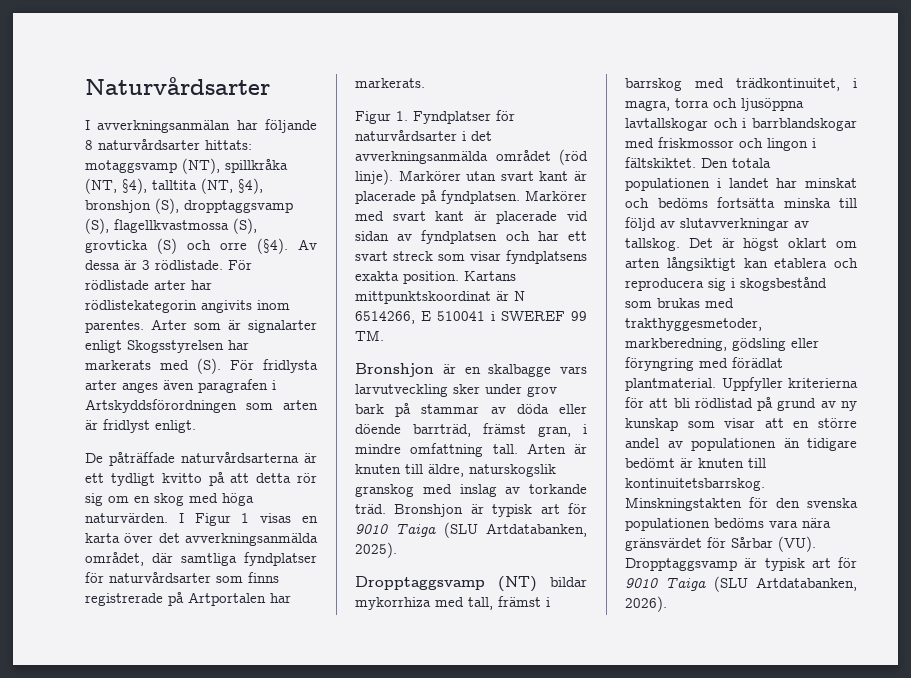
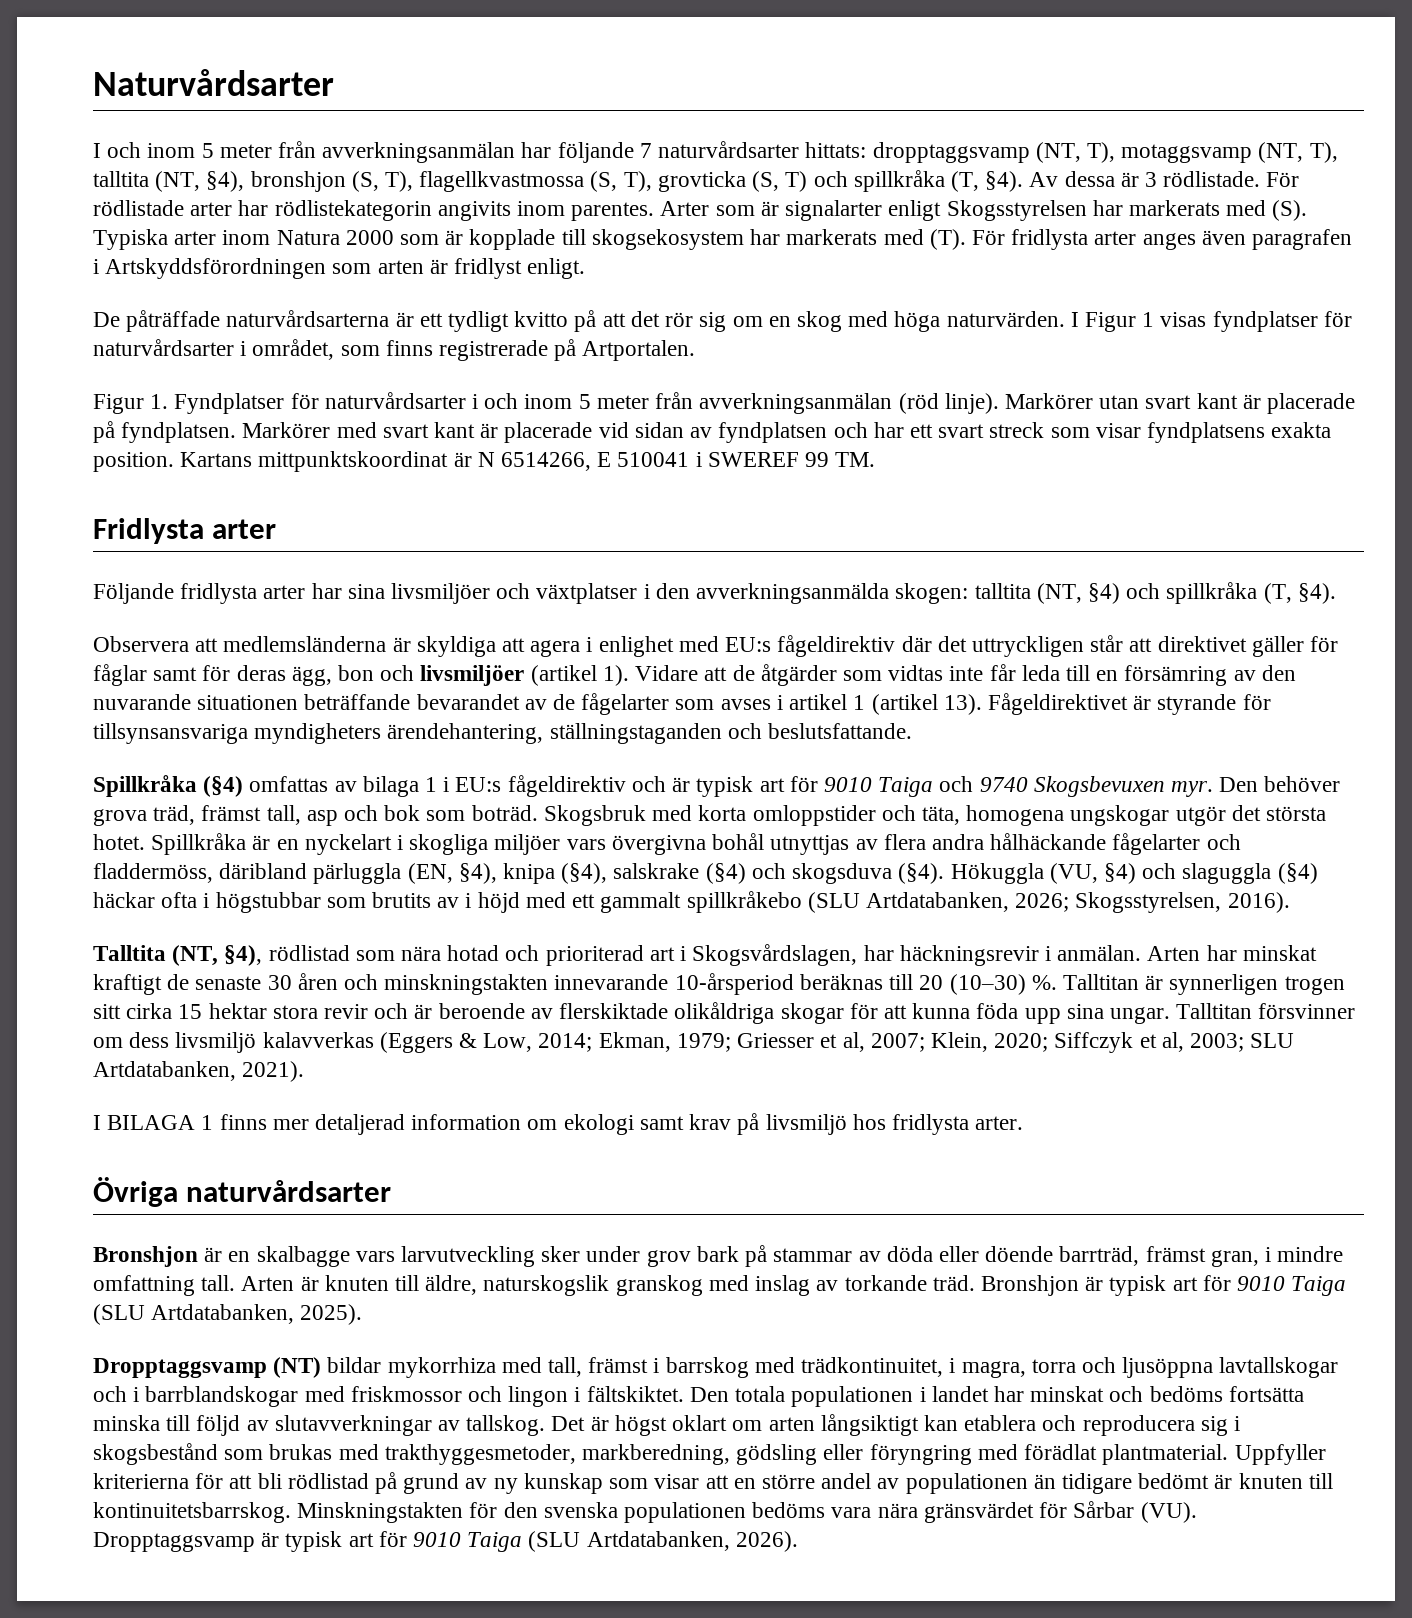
- I avverkningsanmälan har följande 8 naturvårdsarter hittats: motaggsvamp (NT), spillkråka (NT, §4), talltita (NT, §4), bronshjon (S), dropptaggsvamp (S), flagellkvastmossa (S), grovticka (S) och orre (§4).
+ I och inom 5 meter från avverkningsanmälan har följande 7 naturvårdsarter hittats: dropptaggsvamp (NT, T), motaggsvamp (NT, T), talltita (NT, §4), bronshjon (S, T), flagellkvastmossa (S, T), grovticka (S, T) och spillkråka (T, §4).
- Arter som är signalarter enligt Skogsstyrelsen har markerats med (S). För fridlysta arter anges även paragrafen i Artskyddsförordningen som arten är fridlyst enligt.
+ Arter som är signalarter enligt Skogsstyrelsen har markerats med (S). Typiska arter inom Natura 2000 som är kopplade till skogsekosystem har markerats med (T). För fridlysta arter anges även paragrafen i Artskyddsförordningen som arten är fridlyst enligt.
- De påträffade naturvårdsarterna är ett tydligt kvitto på att detta rör sig om en skog med höga naturvärden.
+ De påträffade naturvårdsarterna är ett tydligt kvitto på att det rör sig om en skog med höga naturvärden.
- I Figur 1 visas en karta över det avverkningsanmälda området, där samtliga fyndplatser för naturvårdsarter som finns registrerade på Artportalen har markerats.
+ I Figur 1 visas fyndplatser för naturvårdsarter i området, som finns registrerade på Artportalen.
- Figur 1. Fyndplatser för naturvårdsarter i det avverkningsanmälda området (röd linje).
+ Figur 1. Fyndplatser för naturvårdsarter i och inom 5 meter från avverkningsanmälan (röd linje).
+ Fridlysta arter
+ Följande fridlysta arter har sina livsmiljöer och växtplatser i den avverkningsanmälda skogen: talltita (NT, §4) och spillkråka (T, §4).
+ Observera att medlemsländerna är skyldiga att agera i enlighet med EU:s fågeldirektiv där det uttryckligen står att direktivet gäller för fåglar samt för deras ägg, bon och livsmiljöer (artikel 1). Vidare att de åtgärder som vidtas inte får leda till en försämring av den nuvarande situationen beträffande bevarandet av de fågelarter som avses i artikel 1 (artikel 13). Fågeldirektivet är styrande för tillsynsansvariga myndigheters ärendehantering, ställningstaganden och beslutsfattande.
+ Spillkråka (§4) omfattas av bilaga 1 i EU:s fågeldirektiv och är typisk art för 9010 Taiga och 9740 Skogsbevuxen myr. Den behöver grova träd, främst tall, asp och bok som boträd. Skogsbruk med korta omloppstider och täta, homogena ungskogar utgör det största hotet. Spillkråka är en nyckelart i skogliga miljöer vars övergivna bohål utnyttjas av flera andra hålhäckande fågelarter och fladdermöss, däribland pärluggla (EN, §4), knipa (§4), salskrake (§4) och skogsduva (§4). Hökuggla (VU, §4) och slaguggla (§4) häckar ofta i högstubbar som brutits av i höjd med ett gammalt spillkråkebo (SLU Artdatabanken, 2026; Skogsstyrelsen, 2016).
+ Talltita (NT, §4), rödlistad som nära hotad och prioriterad art i Skogsvårdslagen, har häckningsrevir i anmälan. Arten har minskat kraftigt de senaste 30 åren och minskningstakten innevarande 10-årsperiod beräknas till 20 (10–30) %. Talltitan är synnerligen trogen sitt cirka 15 hektar stora revir och är beroende av flerskiktade olikåldriga skogar för att kunna föda upp sina ungar. Talltitan försvinner om dess livsmiljö kalavverkas (Eggers & Low, 2014; Ekman, 1979; Griesser et al, 2007; Klein, 2020; Siffczyk et al, 2003; SLU Artdatabanken, 2021).
+ I BILAGA 1 finns mer detaljerad information om ekologi samt krav på livsmiljö hos fridlysta arter.
+ Övriga naturvårdsarter

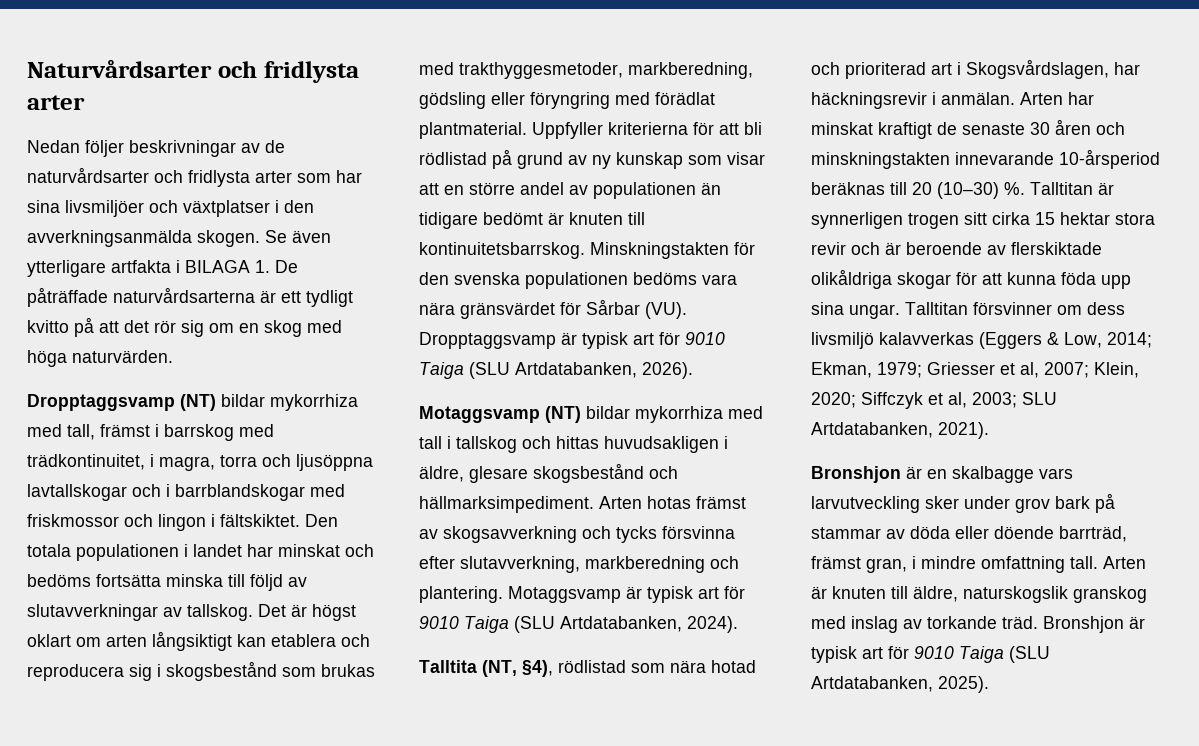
- Naturvårdsarter
- I och inom 5 meter från avverkningsanmälan har följande 7 naturvårdsarter hittats: dropptaggsvamp (NT, T), motaggsvamp (NT, T), talltita (NT, §4), bronshjon (S, T), flagellkvastmossa (S, T), grovticka (S, T) och spillkråka (T, §4). Av dessa är 3 rödlistade. För rödlistade arter har rödlistekategorin angivits inom parentes. Arter som är signalarter enligt Skogsstyrelsen har markerats med (S). Typiska arter inom Natura 2000 som är kopplade till skogsekosystem har markerats med (T). För fridlysta arter anges även paragrafen i Artskyddsförordningen som arten är fridlyst enligt.
- De påträffade naturvårdsarterna är ett tydligt kvitto på att det rör sig om en skog med höga naturvärden. I Figur 1 visas fyndplatser för naturvårdsarter i området, som finns registrerade på Artportalen.
- Figur 1. Fyndplatser för naturvårdsarter i och inom 5 meter från avverkningsanmälan (röd linje). Markörer utan svart kant är placerade på fyndplatsen. Markörer med svart kant är placerade vid sidan av fyndplatsen och har ett svart streck som visar fyndplatsens exakta position. Kartans mittpunktskoordinat är N 6514266, E 510041 i SWEREF 99 TM.
- Fridlysta arter
- Följande fridlysta arter har sina livsmiljöer och växtplatser i den avverkningsanmälda skogen: talltita (NT, §4) och spillkråka (T, §4).
- Observera att medlemsländerna är skyldiga att agera i enlighet med EU:s fågeldirektiv där det uttryckligen står att direktivet gäller för fåglar samt för deras ägg, bon och livsmiljöer (artikel 1). Vidare att de åtgärder som vidtas inte får leda till en försämring av den nuvarande situationen beträffande bevarandet av de fågelarter som avses i artikel 1 (artikel 13). Fågeldirektivet är styrande för tillsynsansvariga myndigheters ärendehantering, ställningstaganden och beslutsfattande.
- Spillkråka (§4) omfattas av bilaga 1 i EU:s fågeldirektiv och är typisk art för 9010 Taiga och 9740 Skogsbevuxen myr. Den behöver grova träd, främst tall, asp och bok som boträd. Skogsbruk med korta omloppstider och täta, homogena ungskogar utgör det största hotet. Spillkråka är en nyckelart i skogliga miljöer vars övergivna bohål utnyttjas av flera andra hålhäckande fågelarter och fladdermöss, däribland pärluggla (EN, §4), knipa (§4), salskrake (§4) och skogsduva (§4). Hökuggla (VU, §4) och slaguggla (§4) häckar ofta i högstubbar som brutits av i höjd med ett gammalt spillkråkebo (SLU Artdatabanken, 2026; Skogsstyrelsen, 2016).
- Talltita (NT, §4), rödlistad som nära hotad och prioriterad art i Skogsvårdslagen, har häckningsrevir i anmälan. Arten har minskat kraftigt de senaste 30 åren och minskningstakten innevarande 10-årsperiod beräknas till 20 (10–30) %. Talltitan är synnerligen trogen sitt cirka 15 hektar stora revir och är beroende av flerskiktade olikåldriga skogar för att kunna föda upp sina ungar. Talltitan försvinner om dess livsmiljö kalavverkas (Eggers & Low, 2014; Ekman, 1979; Griesser et al, 2007; Klein, 2020; Siffczyk et al, 2003; SLU Artdatabanken, 2021).
- I BILAGA 1 finns mer detaljerad information om ekologi samt krav på livsmiljö hos fridlysta arter.
- Övriga naturvårdsarter
- Bronshjon är en skalbagge vars larvutveckling sker under grov bark på stammar av döda eller döende barrträd, främst gran, i mindre omfattning tall. Arten är knuten till äldre, naturskogslik granskog med inslag av torkande träd. Bronshjon är typisk art för 9010 Taiga (SLU Artdatabanken, 2025).
+ Naturvårdsarter och fridlysta arter
+ Nedan följer beskrivningar av de naturvårdsarter och fridlysta arter som har sina livsmiljöer och växtplatser i den avverkningsanmälda skogen. Se även ytterligare artfakta i BILAGA 1. De påträffade naturvårdsarterna är ett tydligt kvitto på att det rör sig om en skog med höga naturvärden.
+ Motaggsvamp (NT) bildar mykorrhiza med tall i tallskog och hittas huvudsakligen i äldre, glesare skogsbestånd och hällmarksimpediment. Arten hotas främst av skogsavverkning och tycks försvinna efter slutavverkning, markberedning och plantering. Motaggsvamp är typisk art för 9010 Taiga (SLU Artdatabanken, 2024).
+ Talltita (NT, §4), rödlistad som nära hotad och prioriterad art i Skogsvårdslagen, har häckningsrevir i anmälan. Arten har minskat kraftigt de senaste 30 åren och minskningstakten innevarande 10-årsperiod beräknas till 20 (10–30) %. Talltitan är synnerligen trogen sitt cirka 15 hektar stora revir och är beroende av flerskiktade olikåldriga skogar för att kunna föda upp sina ungar. Talltitan försvinner om dess livsmiljö kalavverkas (Eggers & Low, 2014; Ekman, 1979; Griesser et al, 2007; Klein, 2020; Siffczyk et al, 2003; SLU Artdatabanken, 2021).
+ Bronshjon är en skalbagge vars larvutveckling sker under grov bark på stammar av döda eller döende barrträd, främst gran, i mindre omfattning tall. Arten är knuten till äldre, naturskogslik granskog med inslag av torkande träd. Bronshjon är typisk art för 9010 Taiga (SLU Artdatabanken, 2025).

